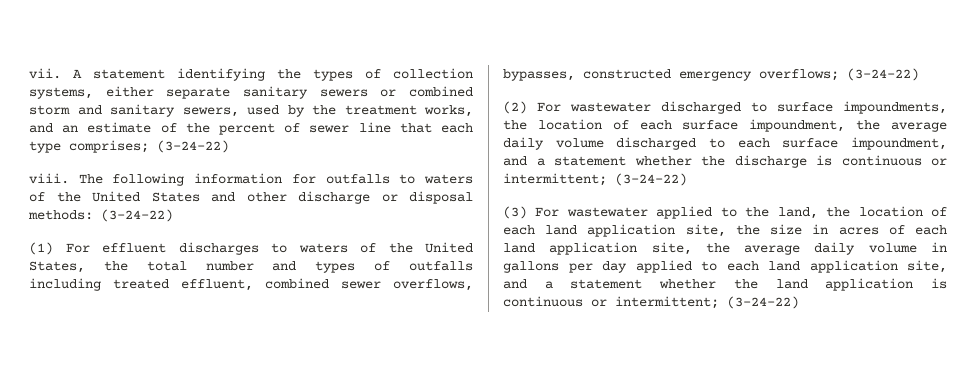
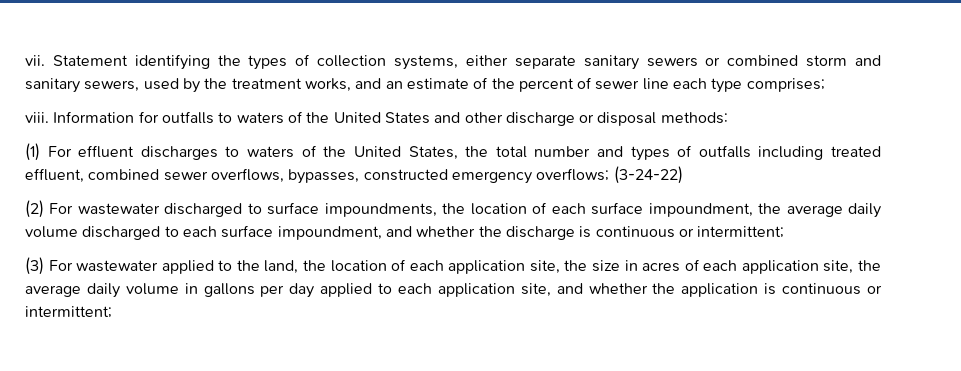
- A statement identifying the types of collection systems, either separate sanitary sewers or combined storm and sanitary sewers, used by the treatment works, and an estimate of the percent of sewer line that each type comprises; (3-24-22)
+ Statement identifying the types of collection systems, either separate sanitary sewers or combined storm and sanitary sewers, used by the treatment works, and an estimate of the percent of sewer line each type comprises;
- The following information for outfalls to waters of the United States and other discharge or disposal methods: (3-24-22)
+ Information for outfalls to waters of the United States and other discharge or disposal methods:
- (2) For wastewater discharged to surface impoundments, the location of each surface impoundment, the average daily volume discharged to each surface impoundment, and a statement whether the discharge is continuous or intermittent; (3-24-22)
+ (2) For wastewater discharged to surface impoundments, the location of each surface impoundment, the average daily volume discharged to each surface impoundment, and whether the discharge is continuous or intermittent;
- (3) For wastewater applied to the land, the location of each land application site, the size in acres of each land application site, the average daily volume in gallons per day applied to each land application site, and a statement whether the land application is continuous or intermittent; (3-24-22)
+ (3) For wastewater applied to the land, the location of each application site, the size in acres of each application site, the average daily volume in gallons per day applied to each application site, and whether the application is continuous or intermittent;

